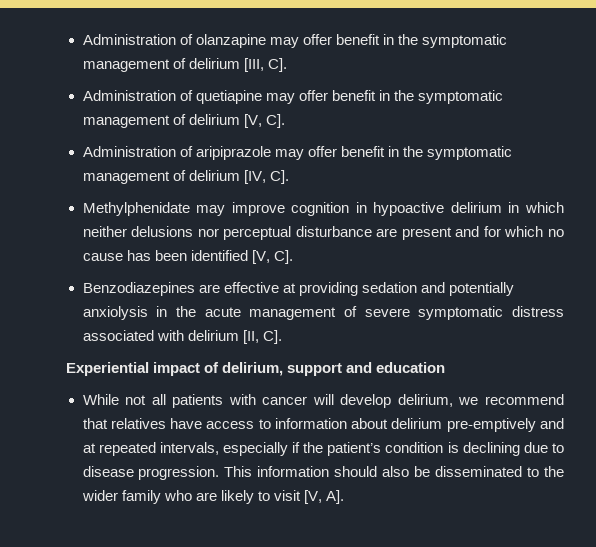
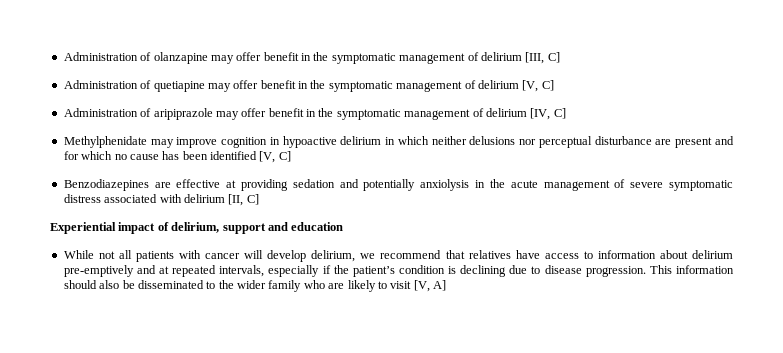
- Administration of olanzapine may offer benefit in the symptomatic management of delirium [III, C].
+ Administration of olanzapine may offer benefit in the symptomatic management of delirium [III, C]
- Administration of quetiapine may offer benefit in the symptomatic management of delirium [V, C].
+ Administration of quetiapine may offer benefit in the symptomatic management of delirium [V, C]
- Administration of aripiprazole may offer benefit in the symptomatic management of delirium [IV, C].
+ Administration of aripiprazole may offer benefit in the symptomatic management of delirium [IV, C]
- Methylphenidate may improve cognition in hypoactive delirium in which neither delusions nor perceptual disturbance are present and for which no cause has been identified [V, C].
+ Methylphenidate may improve cognition in hypoactive delirium in which neither delusions nor perceptual disturbance are present and for which no cause has been identified [V, C]
- Benzodiazepines are effective at providing sedation and potentially anxiolysis in the acute management of severe symptomatic distress associated with delirium [II, C].
+ Benzodiazepines are effective at providing sedation and potentially anxiolysis in the acute management of severe symptomatic distress associated with delirium [II, C]
- This information should also be disseminated to the wider family who are likely to visit [V, A].
+ This information should also be disseminated to the wider family who are likely to visit [V, A]

